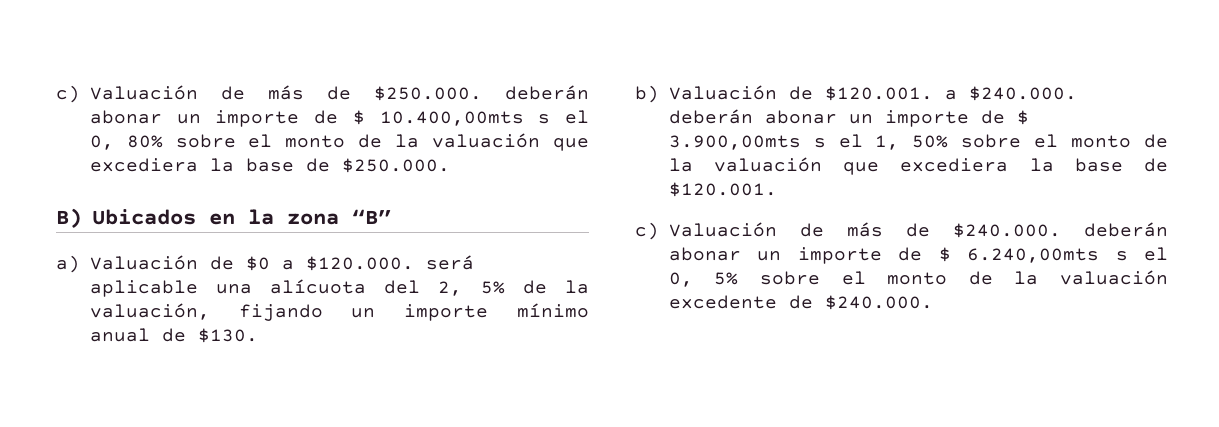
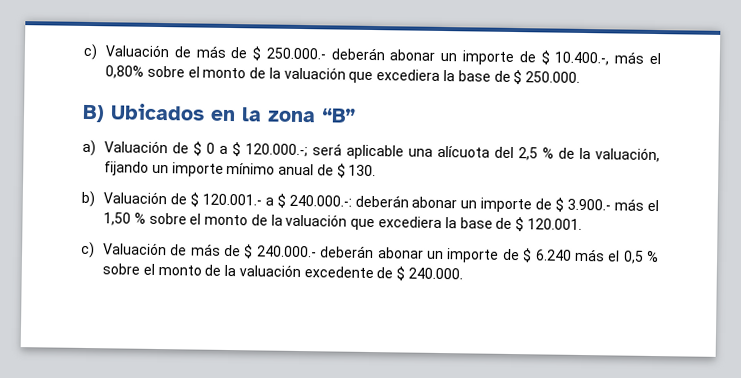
- c) Valuación de más de $250.000. deberán abonar un importe de $ 10.400,00mts s el 0, 80% sobre el monto de la valuación que excediera la base de $250.000.
+ c) Valuación de más de $ 250.000.- deberán abonar un importe de $ 10.400.-, más el 0,80% sobre el monto de la valuación que excediera la base de $ 250.000.
- a) Valuación de $0 a $120.000. será aplicable una alícuota del 2, 5% de la valuación, fijando un importe mínimo anual de $130.
+ a) Valuación de $ 0 a $ 120.000.-; será aplicable una alícuota del 2,5 % de la valuación, fijando un importe mínimo anual de $ 130.
- b) Valuación de $120.001. a $240.000. deberán abonar un importe de $ 3.900,00mts s el 1, 50% sobre el monto de la valuación que excediera la base de $120.001.
- c) Valuación de más de $240.000. deberán abonar un importe de $ 6.240,00mts s el 0, 5% sobre el monto de la valuación excedente de $240.000.
+ b) Valuación de $ 120.001.- a $ 240.000.-: deberán abonar un importe de $ 3.900.- más el 1,50 % sobre el monto de la valuación que excediera la base de $ 120.001.
+ c) Valuación de más de $ 240.000.- deberán abonar un importe de $ 6.240 más el 0,5 % sobre el monto de la valuación excedente de $ 240.000.

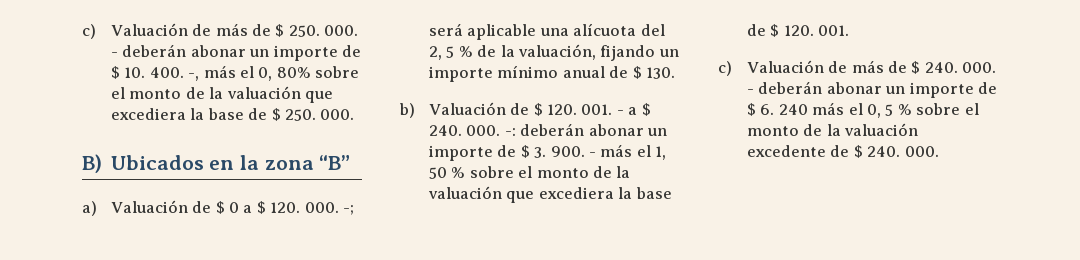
- c) Valuación de más de $ 250.000.- deberán abonar un importe de $ 10.400.-, más el 0,80% sobre el monto de la valuación que excediera la base de $ 250.000.
+ c) Valuación de más de $ 250. 000. - deberán abonar un importe de $ 10. 400. -, más el 0, 80% sobre el monto de la valuación que excediera la base de $ 250. 000.
- a) Valuación de $ 0 a $ 120.000.-; será aplicable una alícuota del 2,5 % de la valuación, fijando un importe mínimo anual de $ 130.
+ a) Valuación de $ 0 a $ 120. 000. -; será aplicable una alícuota del 2, 5 % de la valuación, fijando un importe mínimo anual de $ 130.
- b) Valuación de $ 120.001.- a $ 240.000.-: deberán abonar un importe de $ 3.900.- más el 1,50 % sobre el monto de la valuación que excediera la base de $ 120.001.
- c) Valuación de más de $ 240.000.- deberán abonar un importe de $ 6.240 más el 0,5 % sobre el monto de la valuación excedente de $ 240.000.
+ b) Valuación de $ 120. 001. - a $ 240. 000. -: deberán abonar un importe de $ 3. 900. - más el 1, 50 % sobre el monto de la valuación que excediera la base de $ 120. 001.
+ c) Valuación de más de $ 240. 000. - deberán abonar un importe de $ 6. 240 más el 0, 5 % sobre el monto de la valuación excedente de $ 240. 000.

